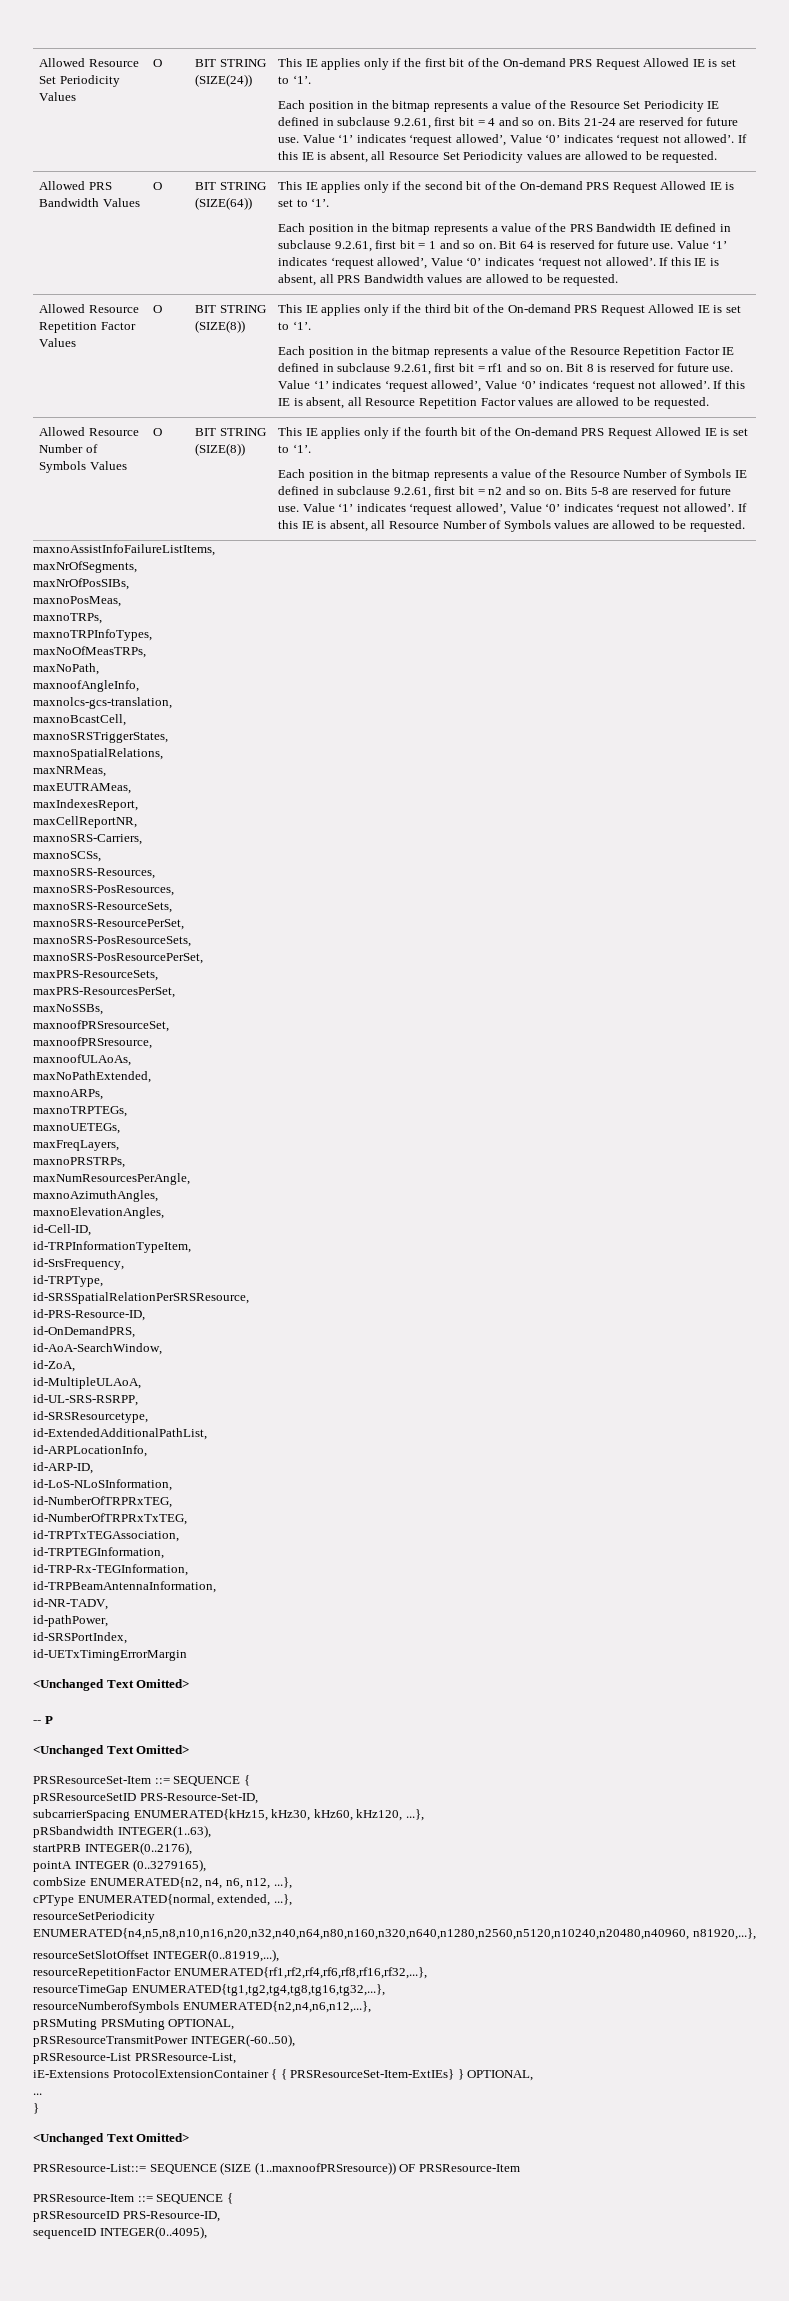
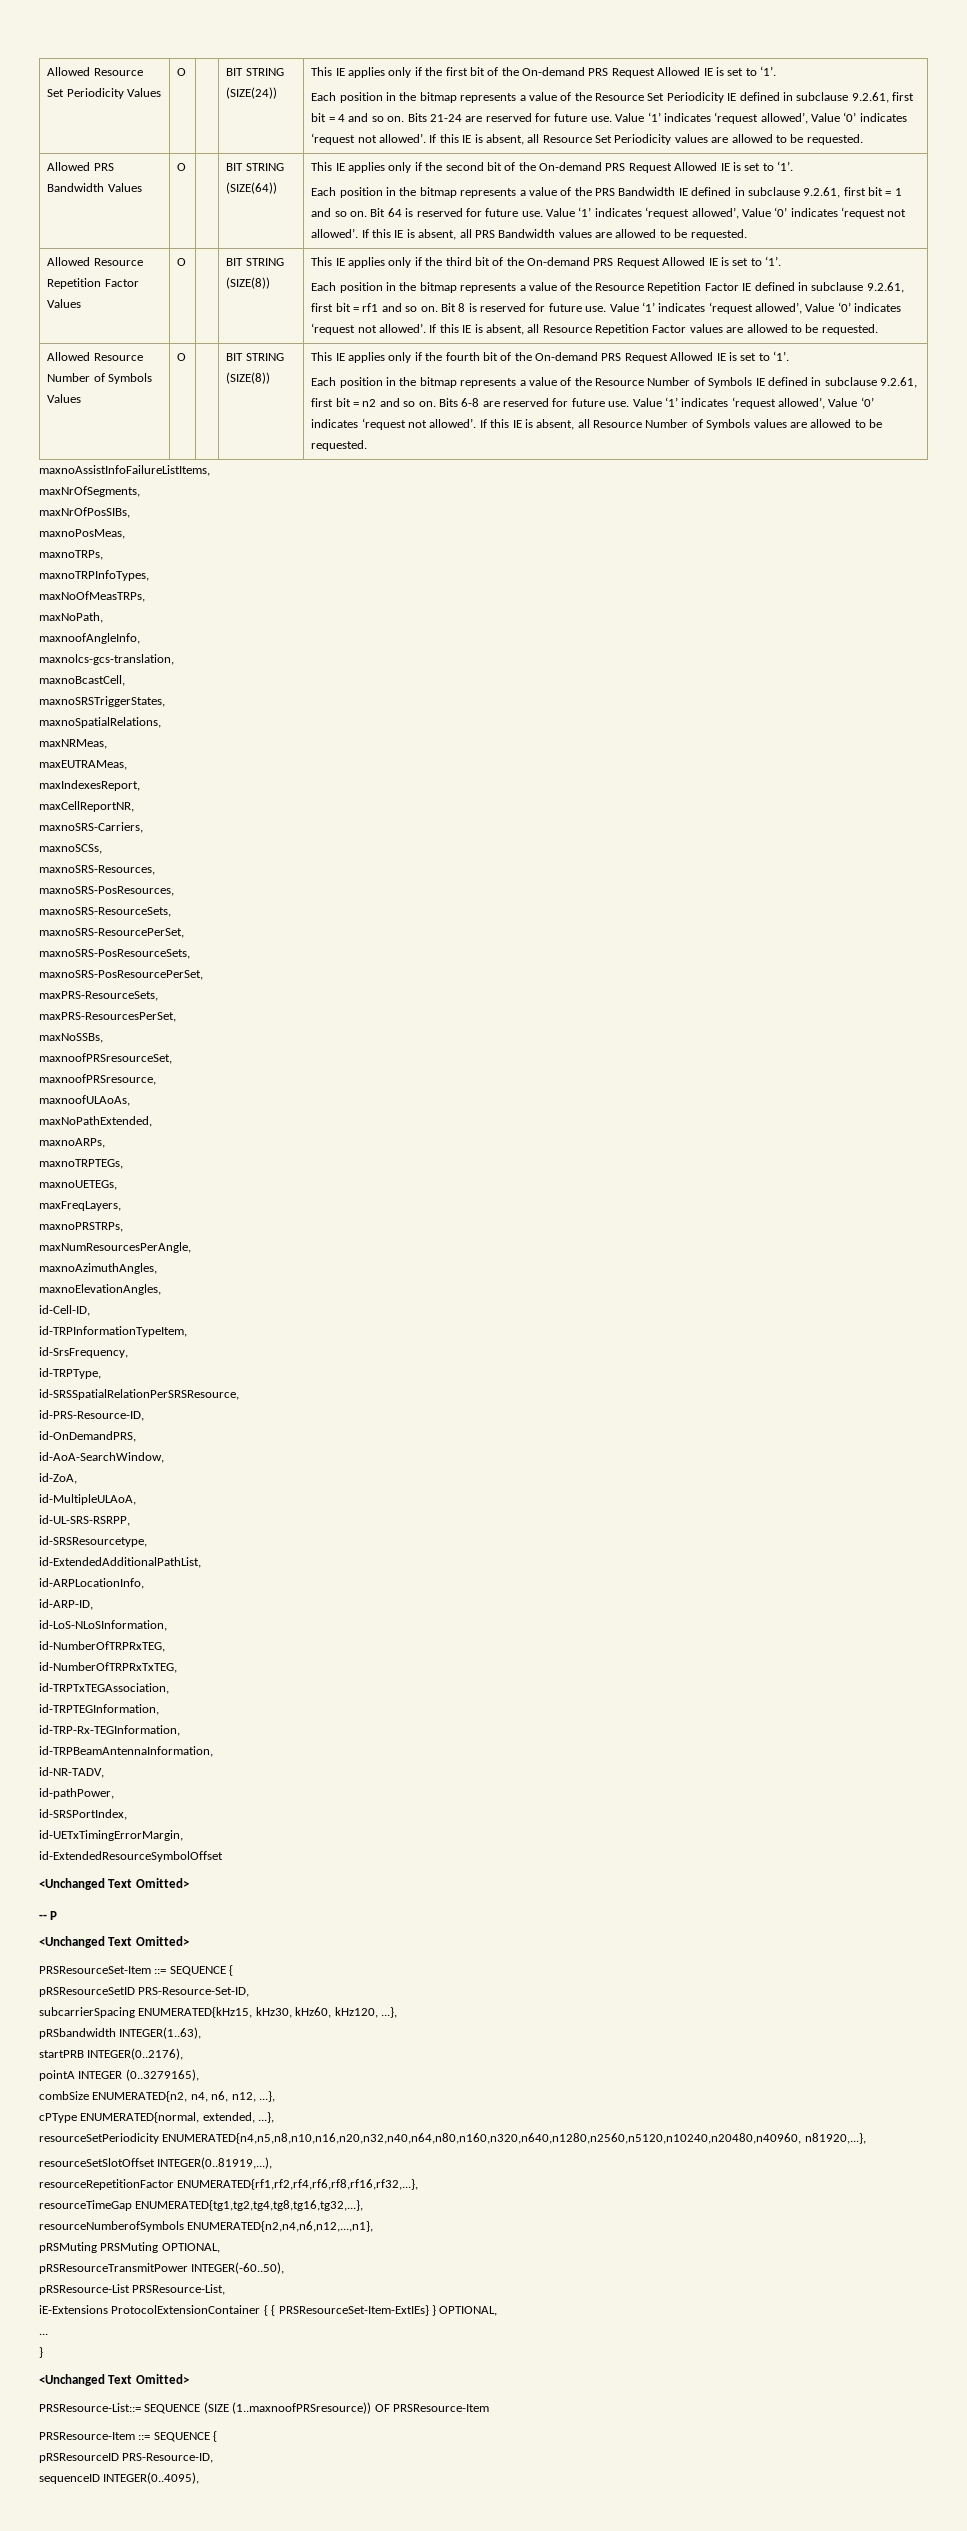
- Bits 5-8 are reserved for future use.
+ Bits 6-8 are reserved for future use.
- id-UETxTimingErrorMargin
+ id-UETxTimingErrorMargin,
+ id-ExtendedResourceSymbolOffset
- resourceNumberofSymbols ENUMERATED{n2,n4,n6,n12,...},
+ resourceNumberofSymbols ENUMERATED{n2,n4,n6,n12,...,n1},

